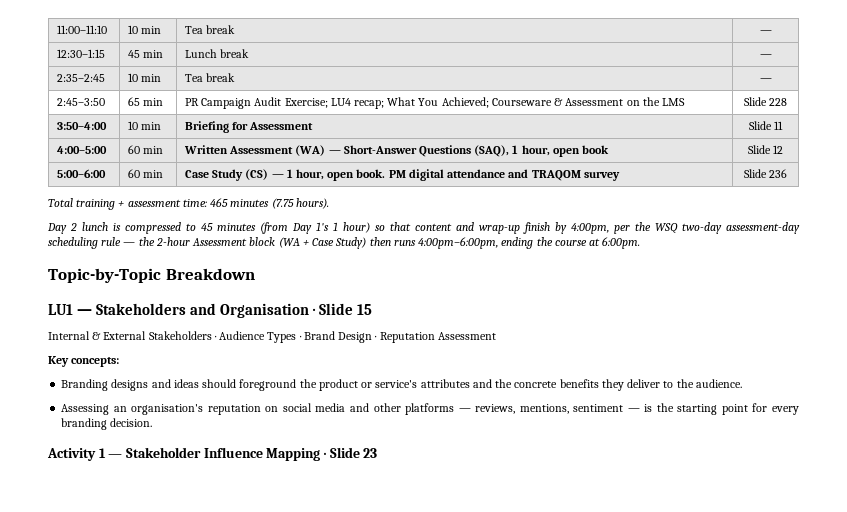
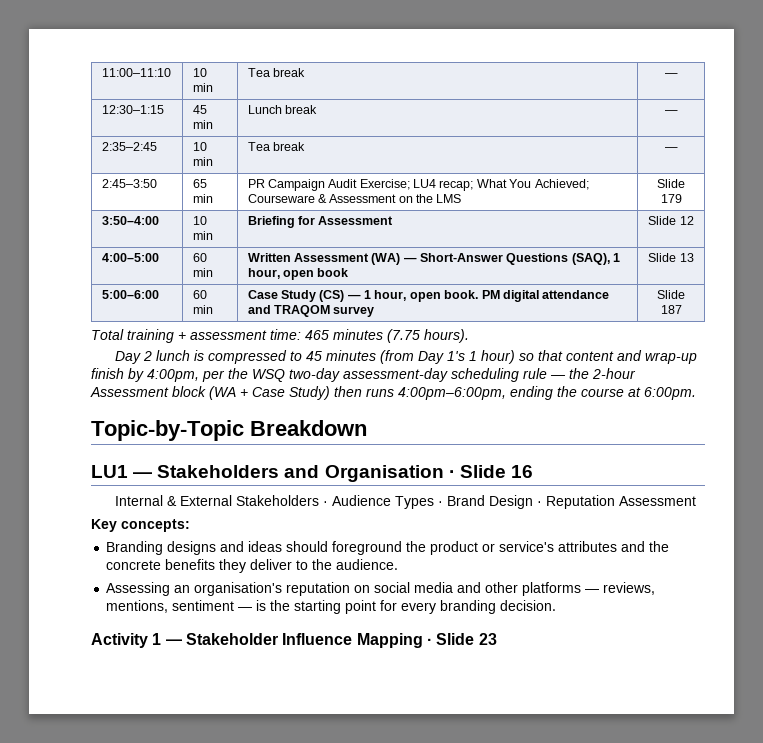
- 2:45–3:50 | 65 min | PR Campaign Audit Exercise; LU4 recap; What You Achieved; Courseware & Assessment on the LMS | Slide 228
+ 2:45–3:50 | 65 min | PR Campaign Audit Exercise; LU4 recap; What You Achieved; Courseware & Assessment on the LMS | Slide 179
- 3:50–4:00 | 10 min | Briefing for Assessment | Slide 11
+ 3:50–4:00 | 10 min | Briefing for Assessment | Slide 12
- 4:00–5:00 | 60 min | Written Assessment (WA) — Short-Answer Questions (SAQ), 1 hour, open book | Slide 12
+ 4:00–5:00 | 60 min | Written Assessment (WA) — Short-Answer Questions (SAQ), 1 hour, open book | Slide 13
- 5:00–6:00 | 60 min | Case Study (CS) — 1 hour, open book. PM digital attendance and TRAQOM survey | Slide 236
+ 5:00–6:00 | 60 min | Case Study (CS) — 1 hour, open book. PM digital attendance and TRAQOM survey | Slide 187
- LU1 — Stakeholders and Organisation · Slide 15
+ LU1 — Stakeholders and Organisation · Slide 16

